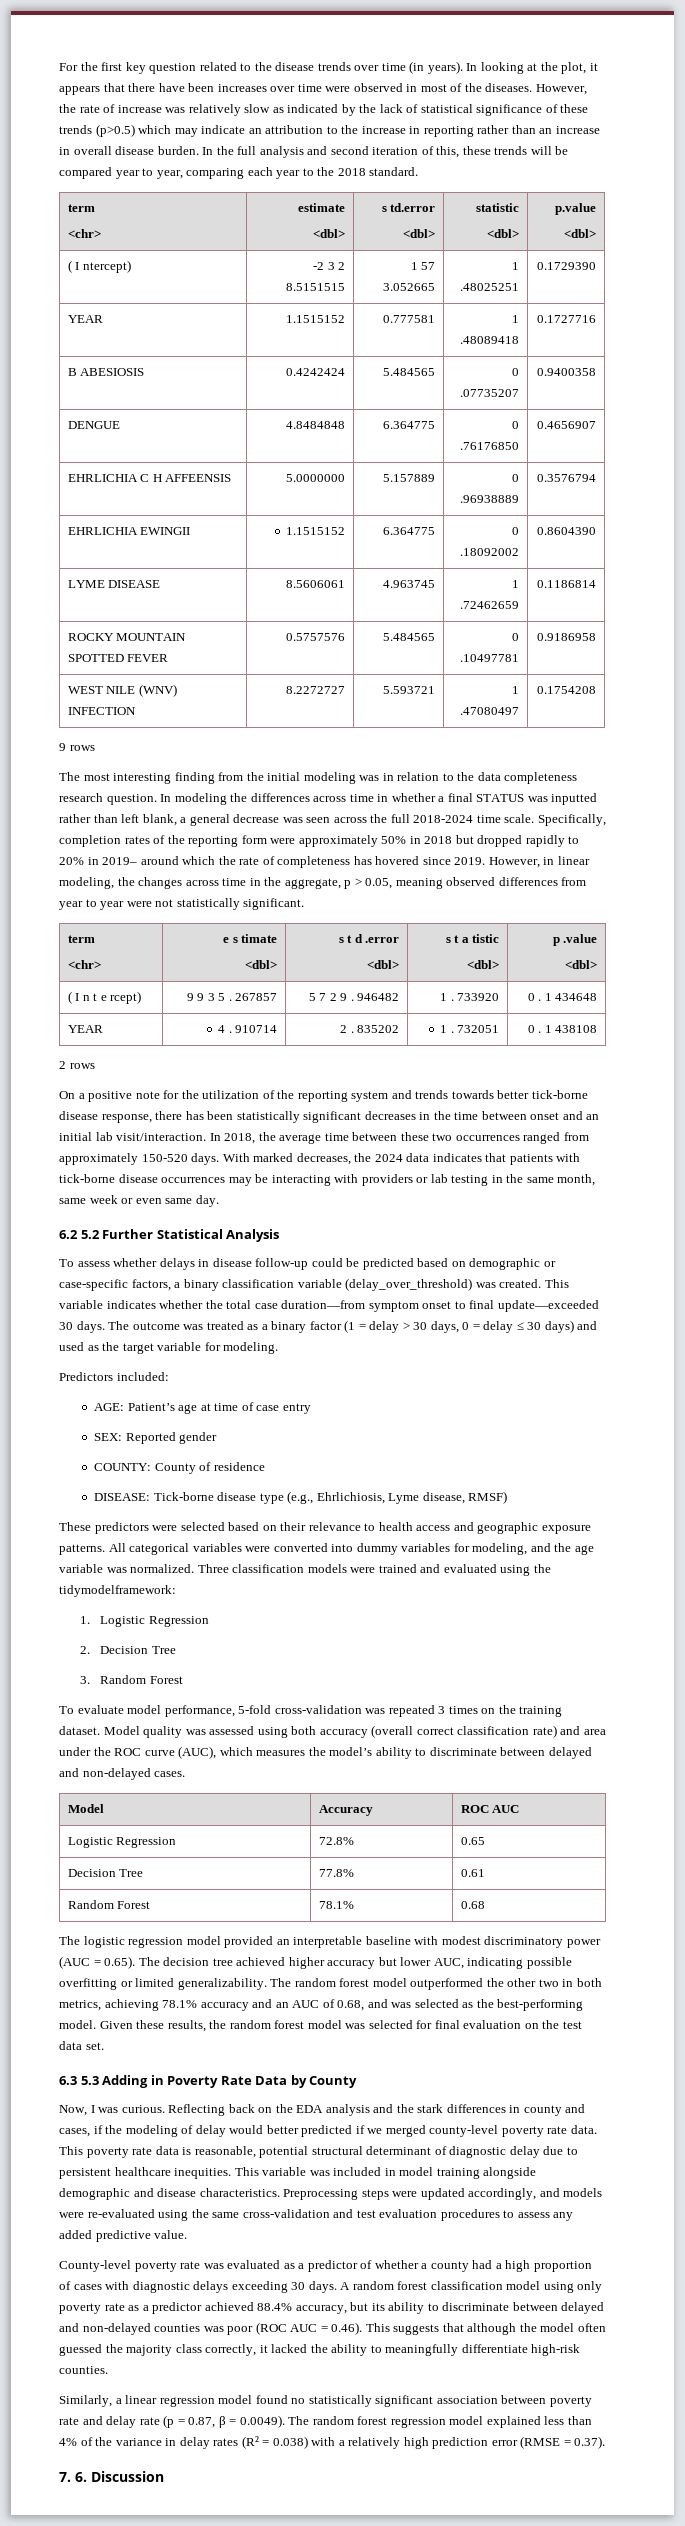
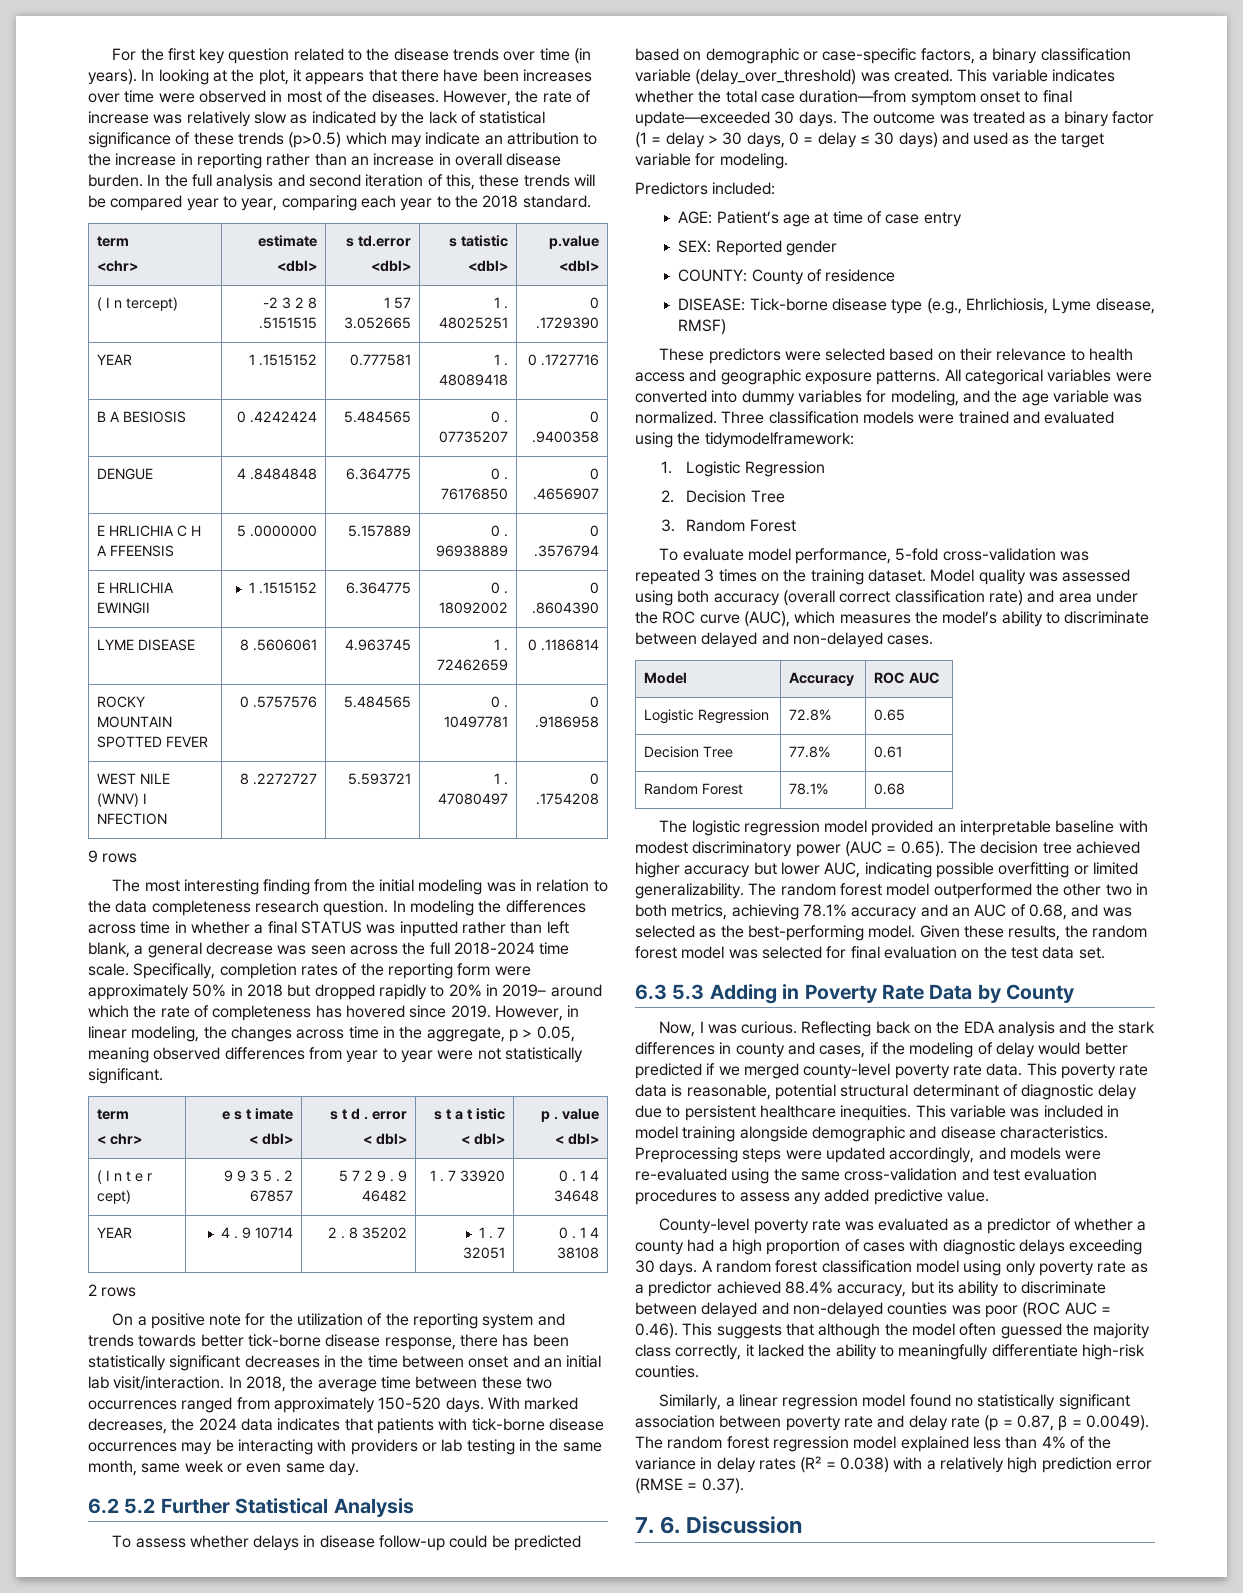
  In the full analysis and second iteration of this, these trends will be compared year to year, comparing each year to the 2018 standard.
  term
  <chr> | estimate
  <dbl> | s td.error
- <dbl> | statistic
+ <dbl> | s tatistic
- ( I ntercept) | -2 3 2 8.5151515 | 1 57 3.052665 | 1 .48025251 | 0.1729390
- YEAR | 1.1515152 | 0.777581 | 1 .48089418 | 0.1727716
- B ABESIOSIS | 0.4242424 | 5.484565 | 0 .07735207 | 0.9400358
+ ( I n tercept) | -2 3 2 8 .5151515 | 1 57 3.052665 | 1 . 48025251 | 0 .1729390
+ YEAR | 1 .1515152 | 0.777581 | 1 . 48089418 | 0 .1727716
+ B A BESIOSIS | 0 .4242424 | 5.484565 | 0 . 07735207 | 0 .9400358
- DENGUE | 4.8484848 | 6.364775 | 0 .76176850 | 0.4656907
- EHRLICHIA C H AFFEENSIS | 5.0000000 | 5.157889 | 0 .96938889 | 0.3576794
- EHRLICHIA EWINGII | 1.1515152 | 6.364775 | 0 .18092002 | 0.8604390
+ DENGUE | 4 .8484848 | 6.364775 | 0 . 76176850 | 0 .4656907
+ E HRLICHIA C H A FFEENSIS | 5 .0000000 | 5.157889 | 0 . 96938889 | 0 .3576794
+ E HRLICHIA EWINGII | 1 .1515152 | 6.364775 | 0 . 18092002 | 0 .8604390
- LYME DISEASE | 8.5606061 | 4.963745 | 1 .72462659 | 0.1186814
+ LYME DISEASE | 8 .5606061 | 4.963745 | 1 . 72462659 | 0 .1186814
- ROCKY MOUNTAIN SPOTTED FEVER | 0.5757576 | 5.484565 | 0 .10497781 | 0.9186958
+ ROCKY MOUNTAIN SPOTTED FEVER | 0 .5757576 | 5.484565 | 0 . 10497781 | 0 .9186958
- WEST NILE (WNV) INFECTION | 8.2272727 | 5.593721 | 1 .47080497 | 0.1754208
+ WEST NILE (WNV) I NFECTION | 8 .2272727 | 5.593721 | 1 . 47080497 | 0 .1754208
  However, in linear modeling, the changes across time in the aggregate, p > 0.05, meaning observed differences from year to year were not statistically significant.
  term
- <chr> | e s timate
- <dbl> | s t d .error
- <dbl> | s t a tistic
- <dbl> | p .value
- <dbl>
+ < chr> | e s t imate
+ < dbl> | s t d . error
+ < dbl> | s t a t istic
+ < dbl> | p . value
+ < dbl>
- ( I n t e rcept) | 9 9 3 5 . 267857 | 5 7 2 9 . 946482 | 1 . 733920 | 0 . 1 434648
+ ( I n t e r cept) | 9 9 3 5 . 2 67857 | 5 7 2 9 . 9 46482 | 1 . 7 33920 | 0 . 1 4 34648
- YEAR | 4 . 910714 | 2 . 835202 | 1 . 732051 | 0 . 1 438108
+ YEAR | 4 . 9 10714 | 2 . 8 35202 | 1 . 7 32051 | 0 . 1 4 38108

